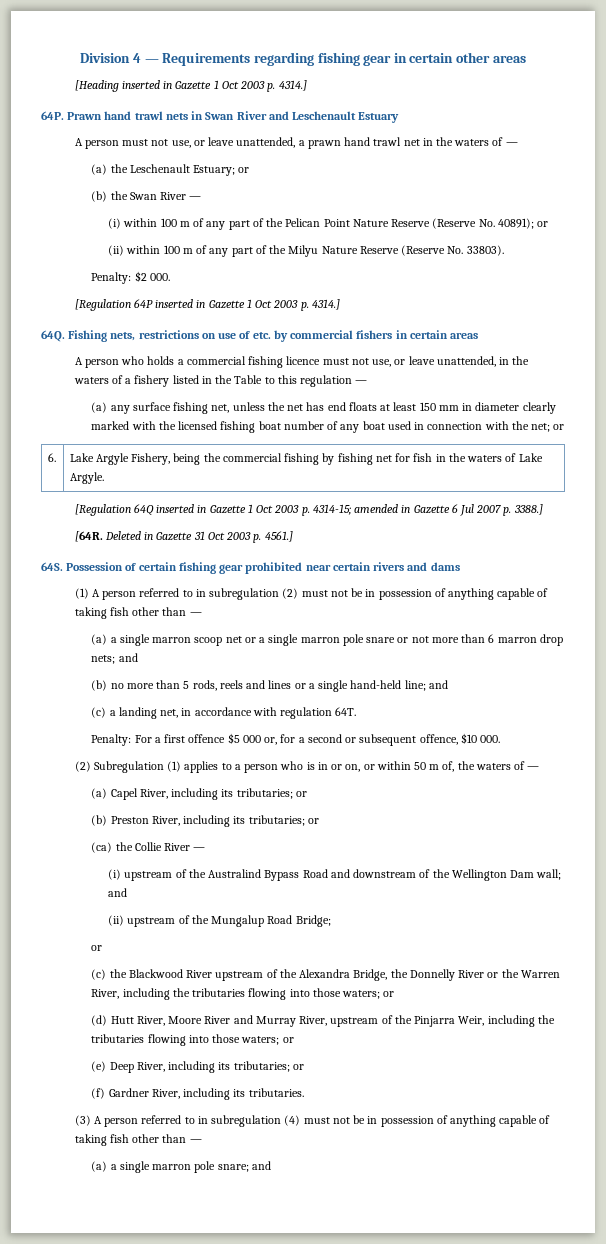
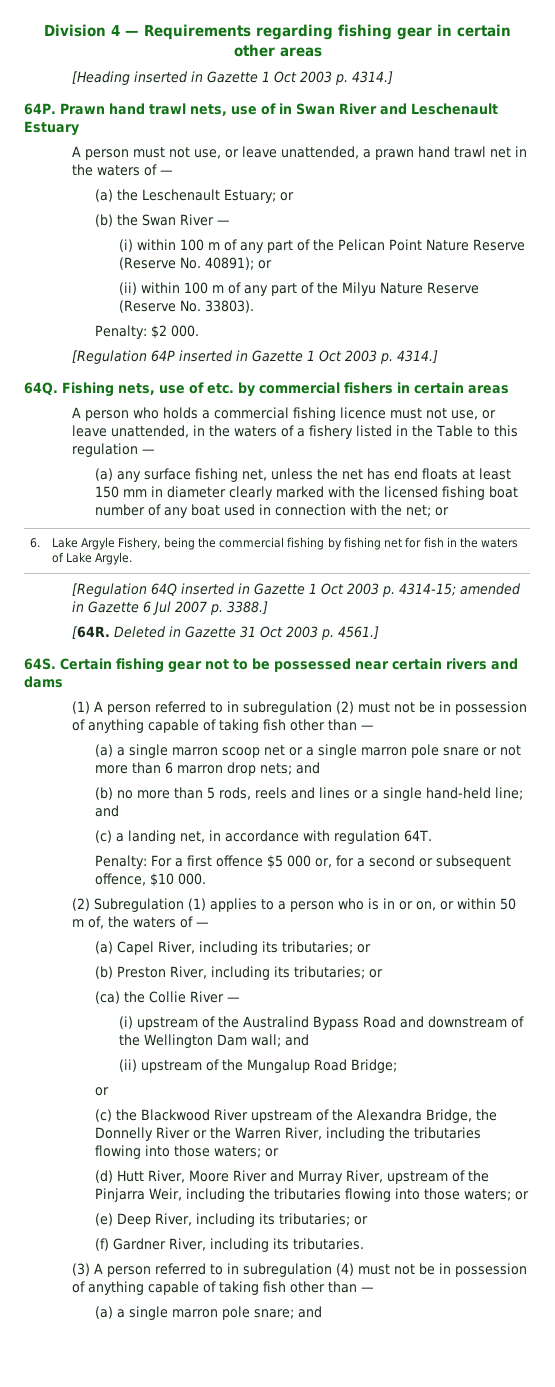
- Prawn hand trawl nets in Swan River and Leschenault Estuary
+ Prawn hand trawl nets, use of in Swan River and Leschenault Estuary
- Fishing nets, restrictions on use of etc. by commercial fishers in certain areas
+ Fishing nets, use of etc. by commercial fishers in certain areas
- Possession of certain fishing gear prohibited near certain rivers and dams
+ Certain fishing gear not to be possessed near certain rivers and dams

